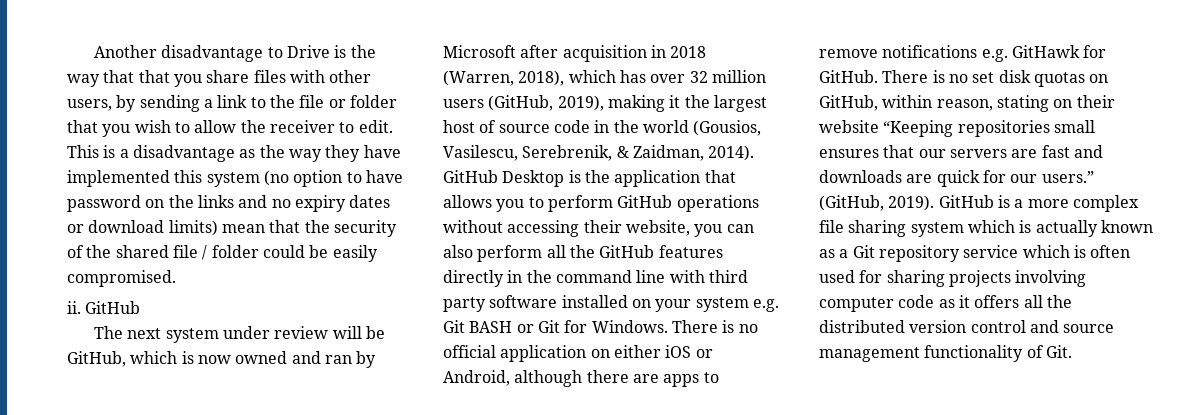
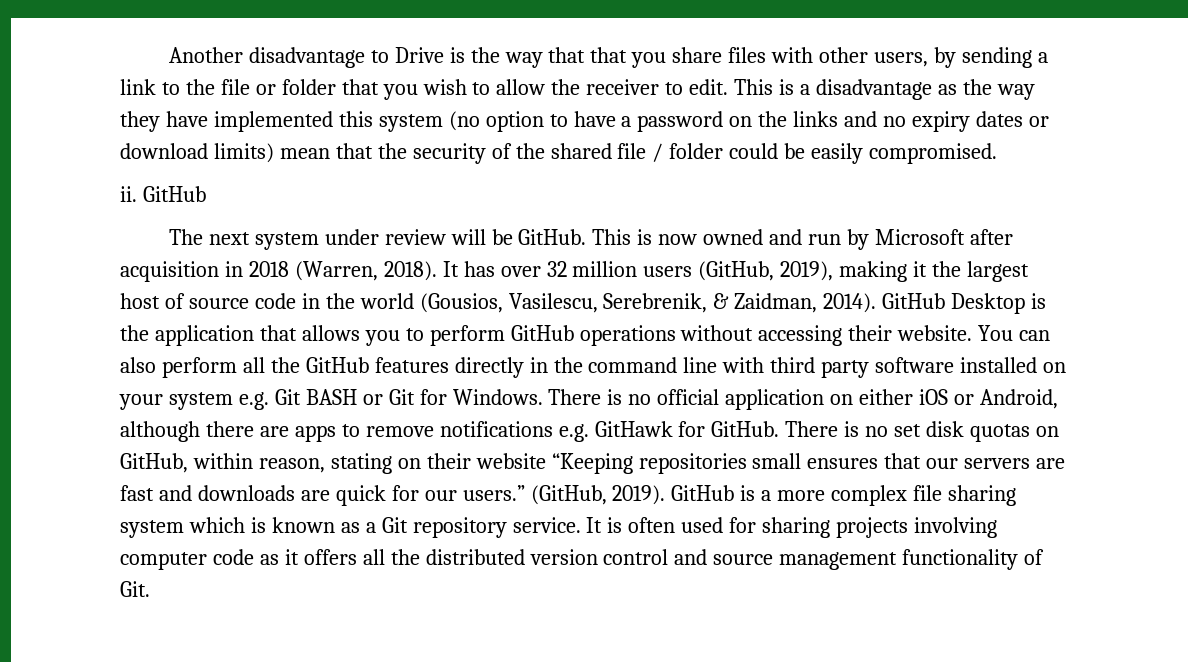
- This is a disadvantage as the way they have implemented this system (no option to have password on the links and no expiry dates or download limits) mean that the security of the shared file / folder could be easily compromised.
+ This is a disadvantage as the way they have implemented this system (no option to have a password on the links and no expiry dates or download limits) mean that the security of the shared file / folder could be easily compromised.
- The next system under review will be GitHub, which is now owned and ran by Microsoft after acquisition in 2018 (Warren, 2018), which has over 32 million users (GitHub, 2019), making it the largest host of source code in the world (Gousios, Vasilescu, Serebrenik, & Zaidman, 2014).
+ The next system under review will be GitHub. This is now owned and run by Microsoft after acquisition in 2018 (Warren, 2018). It has over 32 million users (GitHub, 2019), making it the largest host of source code in the world (Gousios, Vasilescu, Serebrenik, & Zaidman, 2014).
- GitHub Desktop is the application that allows you to perform GitHub operations without accessing their website, you can also perform all the GitHub features directly in the command line with third party software installed on your system e.g. Git BASH or Git for Windows.
+ GitHub Desktop is the application that allows you to perform GitHub operations without accessing their website. You can also perform all the GitHub features directly in the command line with third party software installed on your system e.g. Git BASH or Git for Windows.
- GitHub is a more complex file sharing system which is actually known as a Git repository service which is often used for sharing projects involving computer code as it offers all the distributed version control and source management functionality of Git.
+ GitHub is a more complex file sharing system which is known as a Git repository service. It is often used for sharing projects involving computer code as it offers all the distributed version control and source management functionality of Git.

